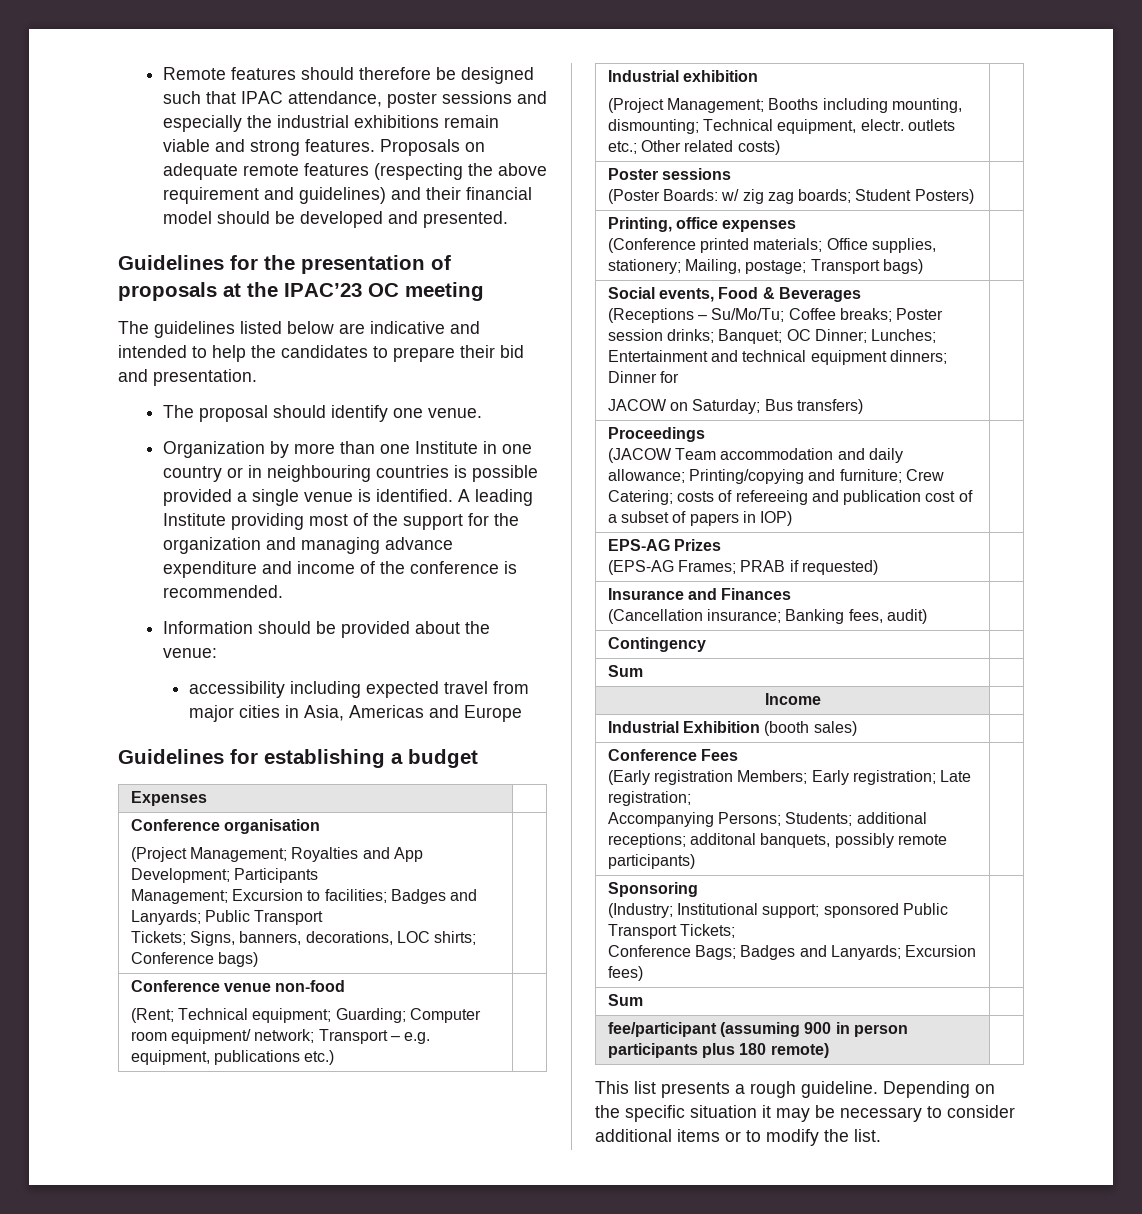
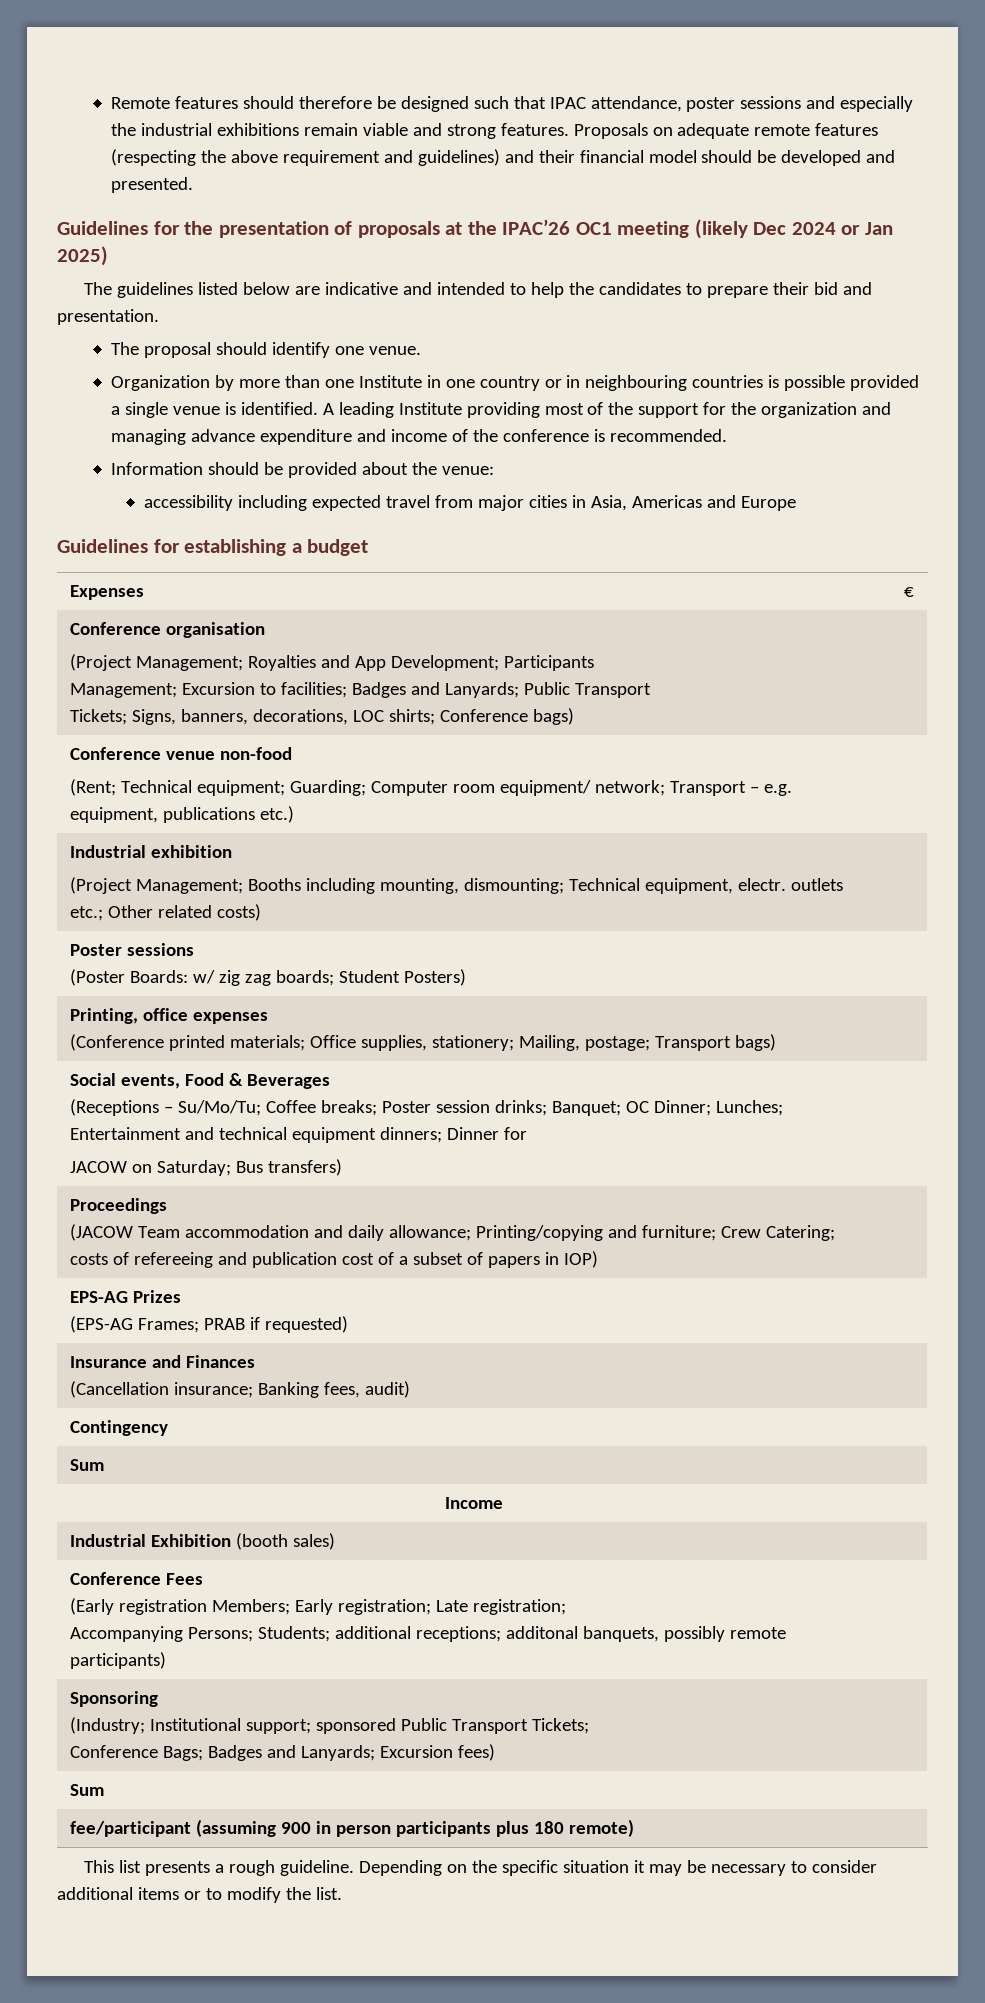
- Guidelines for the presentation of proposals at the IPAC’23 OC meeting
+ Guidelines for the presentation of proposals at the IPAC’26 OC1 meeting (likely Dec 2024 or Jan 2025)
- Expenses |
+ Expenses | €

